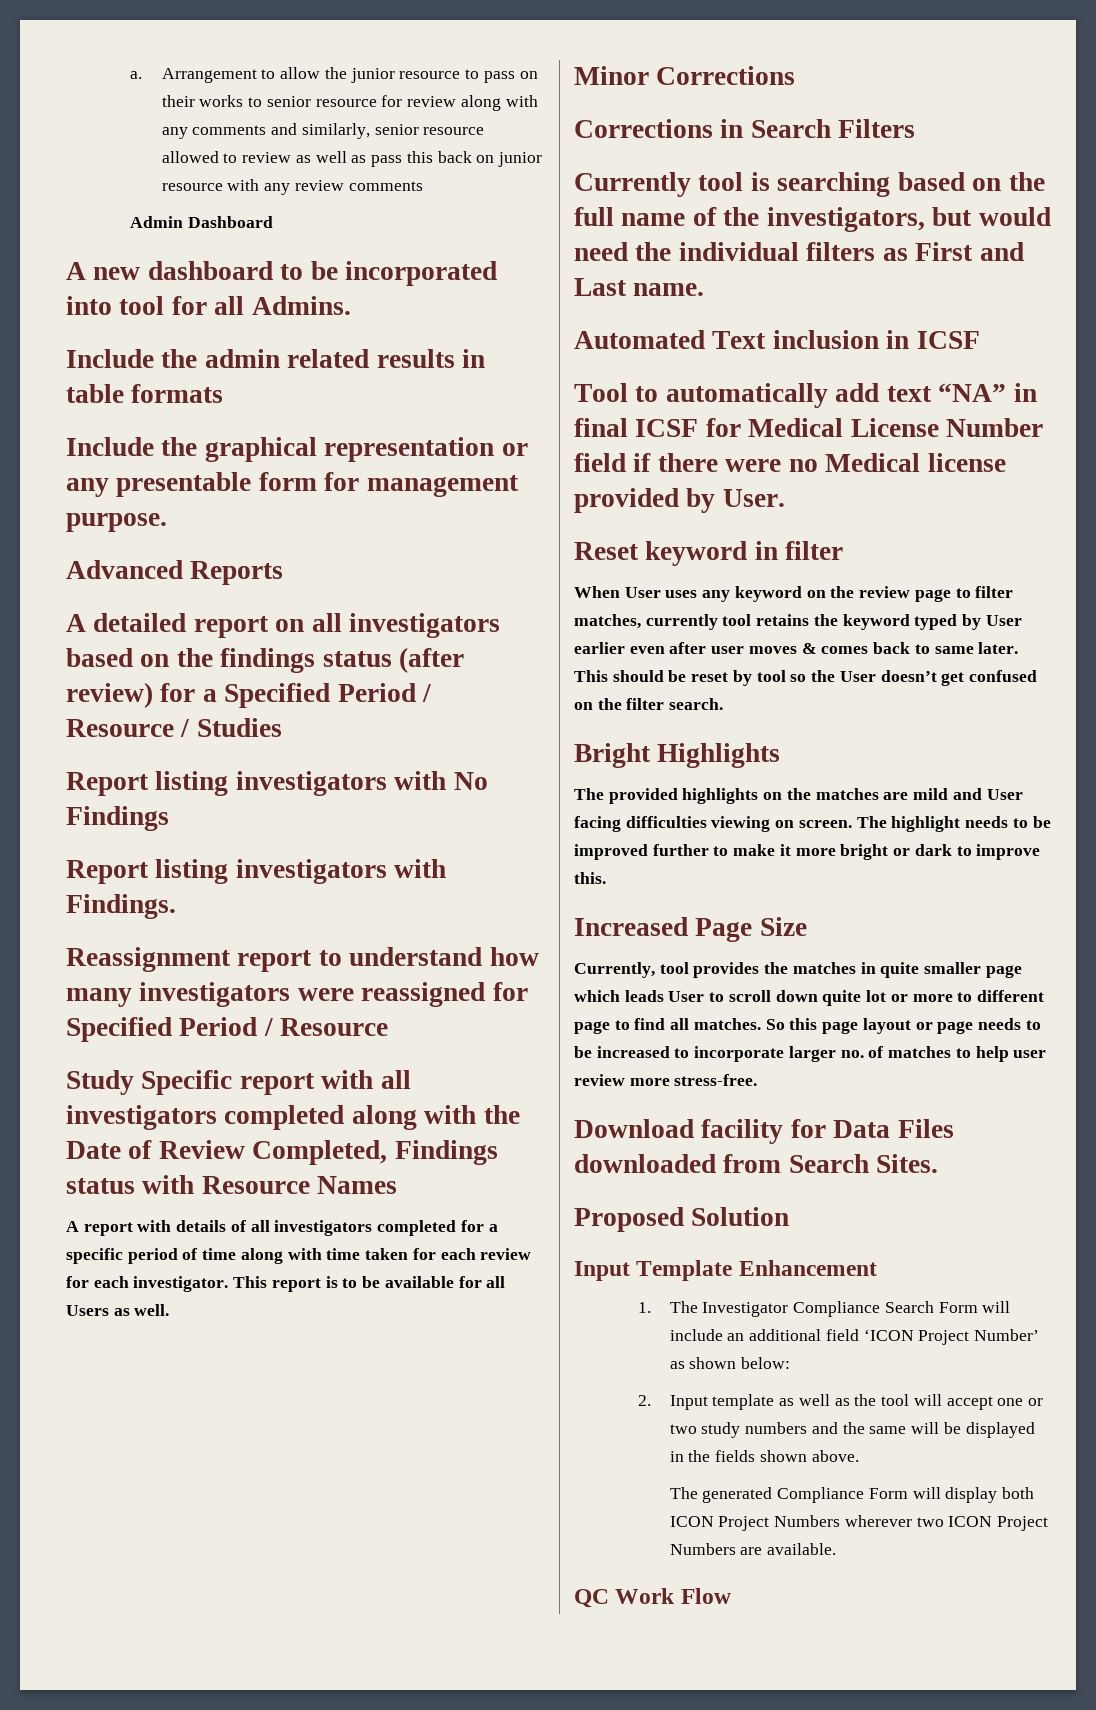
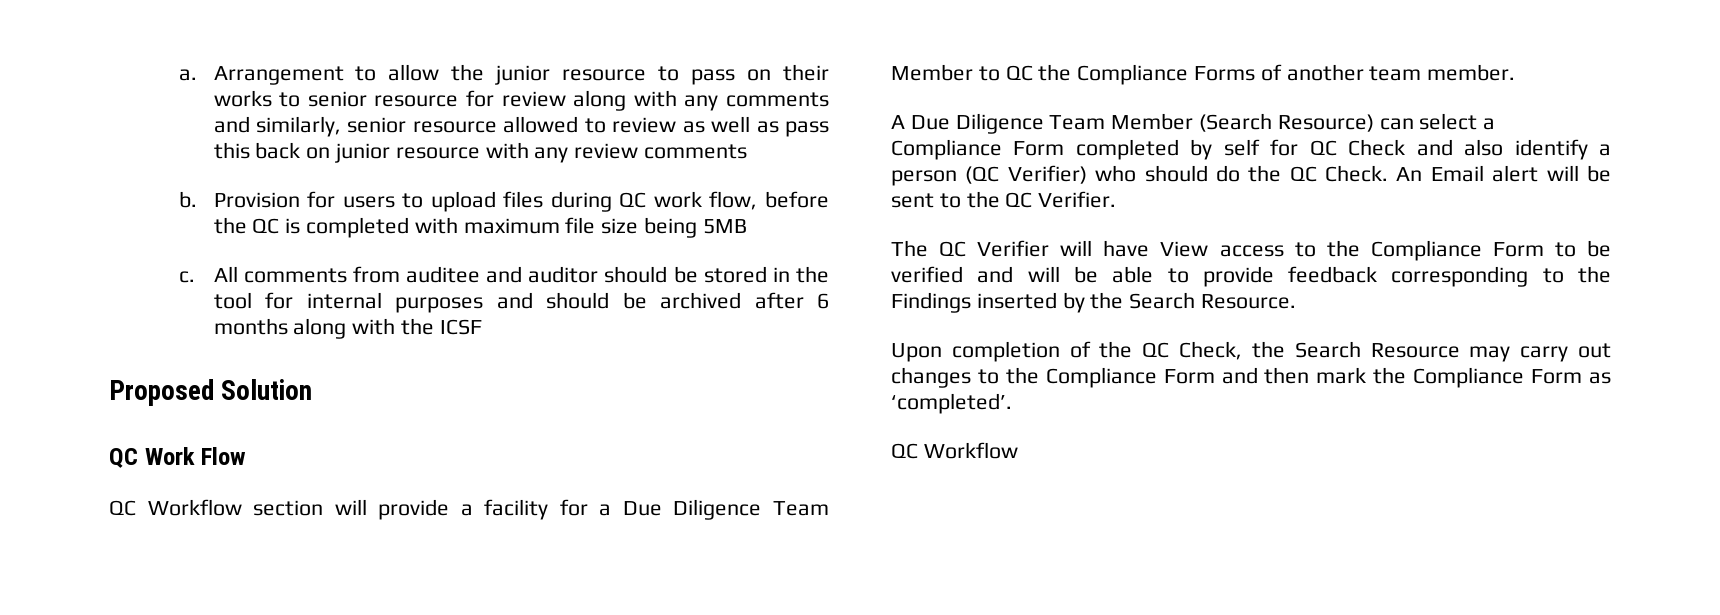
- Admin Dashboard
- A new dashboard to be incorporated into tool for all Admins.
- Include the admin related results in table formats
- Include the graphical representation or any presentable form for management purpose.
- Advanced Reports
- A detailed report on all investigators based on the findings status (after review) for a Specified Period / Resource / Studies
- Report listing investigators with No Findings
- Report listing investigators with Findings.
- Reassignment report to understand how many investigators were reassigned for Specified Period / Resource
- Study Specific report with all investigators completed along with the Date of Review Completed, Findings status with Resource Names
- A report with details of all investigators completed for a specific period of time along with time taken for each review for each investigator. This report is to be available for all Users as well.
- Minor Corrections
- Corrections in Search Filters
- Currently tool is searching based on the full name of the investigators, but would need the individual filters as First and Last name.
- Automated Text inclusion in ICSF
- Tool to automatically add text “NA” in final ICSF for Medical License Number field if there were no Medical license provided by User.
- Reset keyword in filter
- When User uses any keyword on the review page to filter matches, currently tool retains the keyword typed by User earlier even after user moves & comes back to same later. This should be reset by tool so the User doesn’t get confused on the filter search.
- Bright Highlights
- The provided highlights on the matches are mild and User facing difficulties viewing on screen. The highlight needs to be improved further to make it more bright or dark to improve this.
- Increased Page Size
- Currently, tool provides the matches in quite smaller page which leads User to scroll down quite lot or more to different page to find all matches. So this page layout or page needs to be increased to incorporate larger no. of matches to help user review more stress-free.
- Download facility for Data Files downloaded from Search Sites.
+ b. Provision for users to upload files during QC work flow, before the QC is completed with maximum file size being 5MB
+ c. All comments from auditee and auditor should be stored in the tool for internal purposes and should be archived after 6 months along with the ICSF
  Proposed Solution
- Input Template Enhancement
- 1. The Investigator Compliance Search Form will include an additional field ‘ICON Project Number’ as shown below:
- 2. Input template as well as the tool will accept one or two study numbers and the same will be displayed in the fields shown above.
- The generated Compliance Form will display both ICON Project Numbers wherever two ICON Project Numbers are available.
  QC Work Flow
+ QC Workflow section will provide a facility for a Due Diligence Team Member to QC the Compliance Forms of another team member.
+ A Due Diligence Team Member (Search Resource) can select a Compliance Form completed by self for QC Check and also identify a person (QC Verifier) who should do the QC Check. An Email alert will be sent to the QC Verifier.
+ The QC Verifier will have View access to the Compliance Form to be verified and will be able to provide feedback corresponding to the Findings inserted by the Search Resource.
+ Upon completion of the QC Check, the Search Resource may carry out changes to the Compliance Form and then mark the Compliance Form as ‘completed’.
+ QC Workflow

